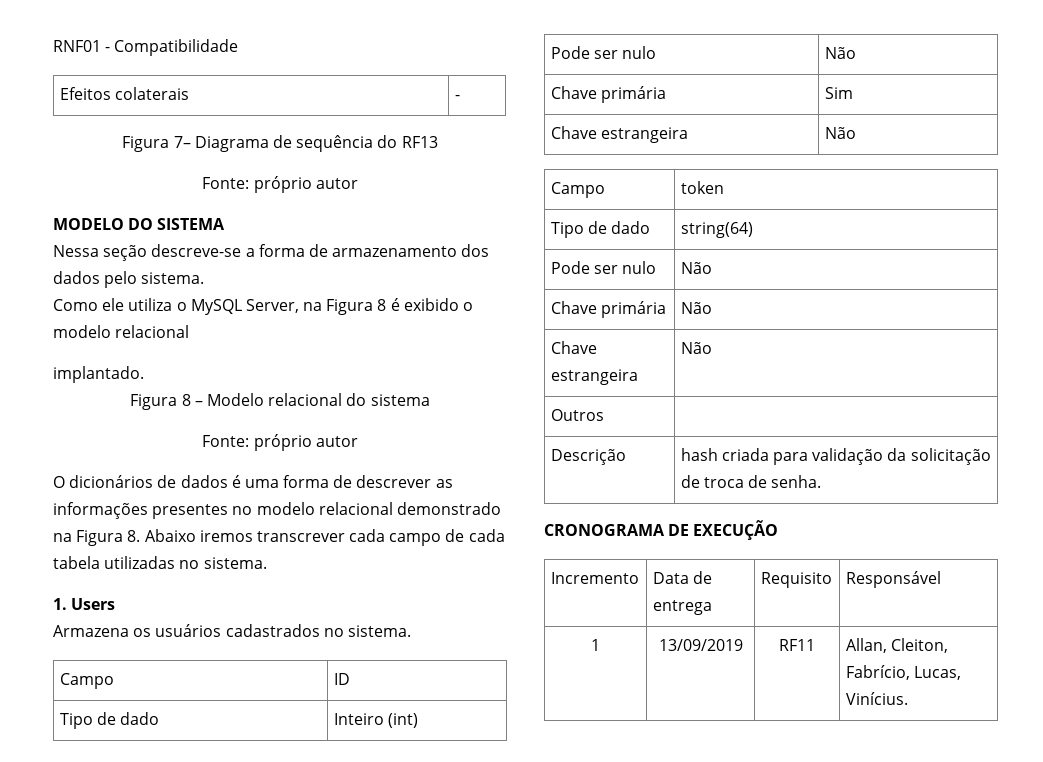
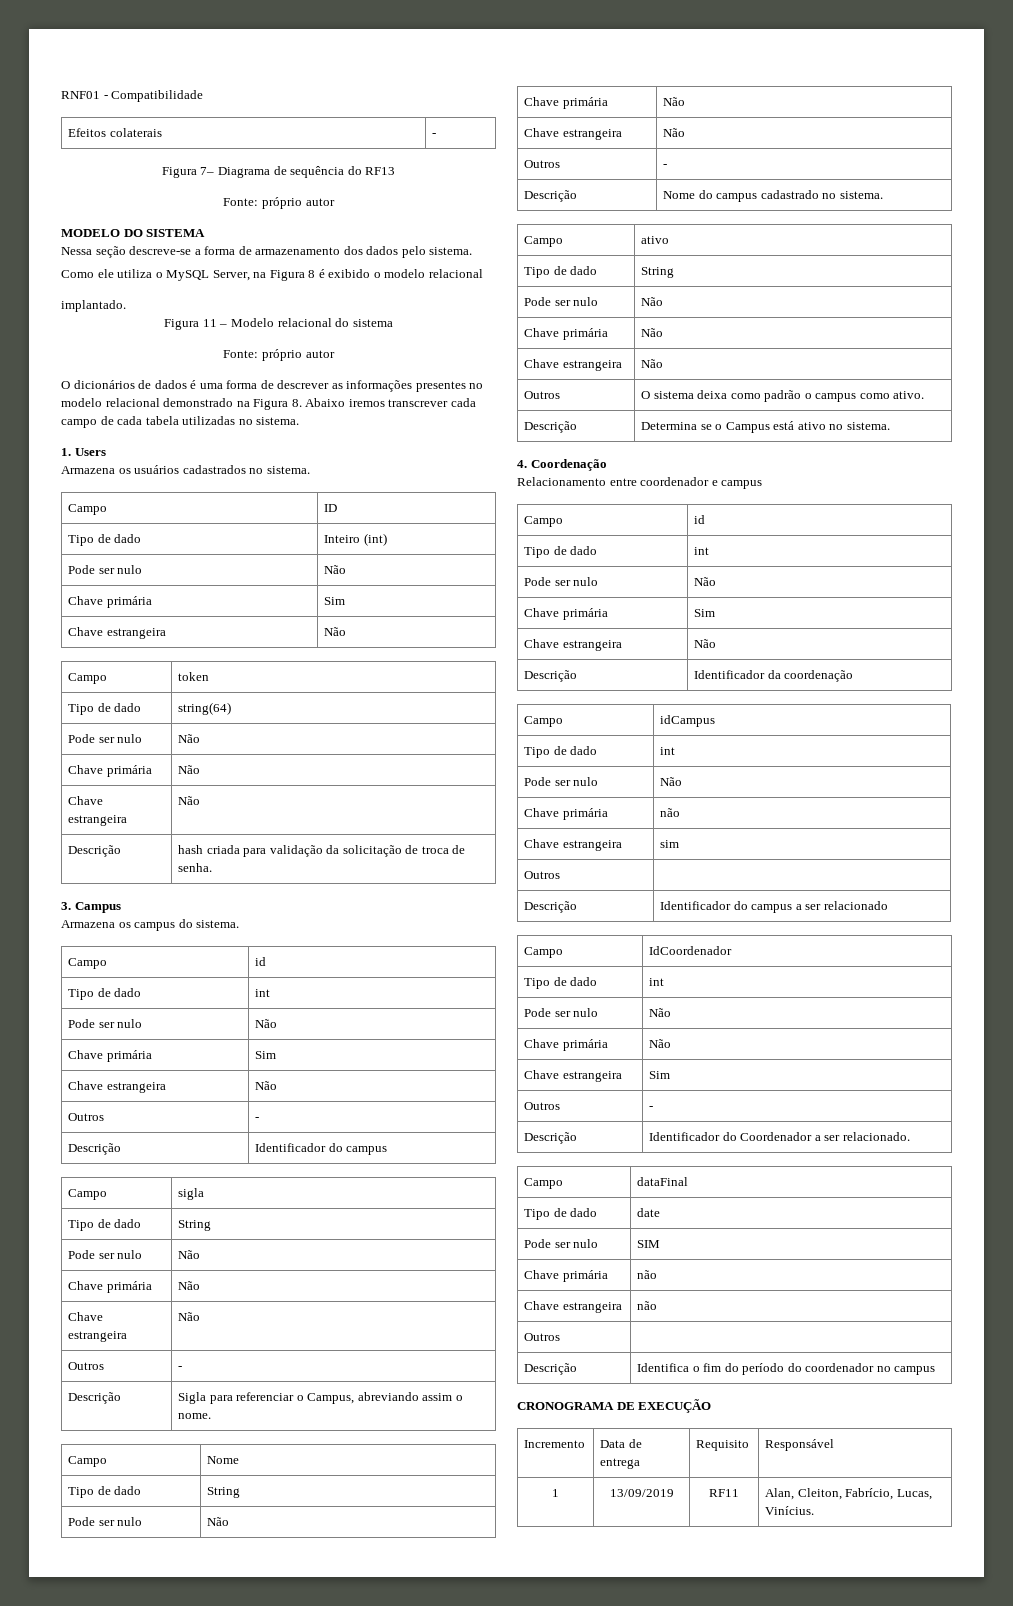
- Figura 8 – Modelo relacional do sistema
+ Figura 11 – Modelo relacional do sistema
- Outros |
+ 3. Campus
+ Armazena os campus do sistema.
+ Campo | id
+ Tipo de dado | int
+ Pode ser nulo | Não
+ Chave primária | Sim
+ Chave estrangeira | Não
+ Outros | -
+ Descrição | Identificador do campus
+ Campo | sigla
+ Tipo de dado | String
+ Pode ser nulo | Não
+ Chave primária | Não
+ Chave estrangeira | Não
+ Outros | -
+ Descrição | Sigla para referenciar o Campus, abreviando assim o nome.
+ Campo | Nome
+ Tipo de dado | String
+ Pode ser nulo | Não
+ Chave primária | Não
+ Chave estrangeira | Não
+ Outros | -
+ Descrição | Nome do campus cadastrado no sistema.
+ Campo | ativo
+ Tipo de dado | String
+ Pode ser nulo | Não
+ Chave primária | Não
+ Chave estrangeira | Não
+ Outros | O sistema deixa como padrão o campus como ativo.
+ Descrição | Determina se o Campus está ativo no sistema.
+ 4. Coordenação
+ Relacionamento entre coordenador e campus
+ Campo | id
+ Tipo de dado | int
+ Pode ser nulo | Não
+ Chave primária | Sim
+ Chave estrangeira | Não
+ Descrição | Identificador da coordenação
+ Campo | idCampus
+ Tipo de dado | int
+ Pode ser nulo | Não
+ Chave primária | não
+ Chave estrangeira | sim
+ Outros |
+ Descrição | Identificador do campus a ser relacionado
+ Campo | IdCoordenador
+ Tipo de dado | int
+ Pode ser nulo | Não
+ Chave primária | Não
+ Chave estrangeira | Sim
+ Outros | -
+ Descrição | Identificador do Coordenador a ser relacionado.
+ Campo | dataFinal
+ Tipo de dado | date
+ Pode ser nulo | SIM
+ Chave primária | não
+ Chave estrangeira | não
+ Outros |
+ Descrição | Identifica o fim do período do coordenador no campus
- 1 | 13/09/2019 | RF11 | Allan, Cleiton, Fabrício, Lucas, Vinícius.
+ 1 | 13/09/2019 | RF11 | Alan, Cleiton, Fabrício, Lucas, Vinícius.

